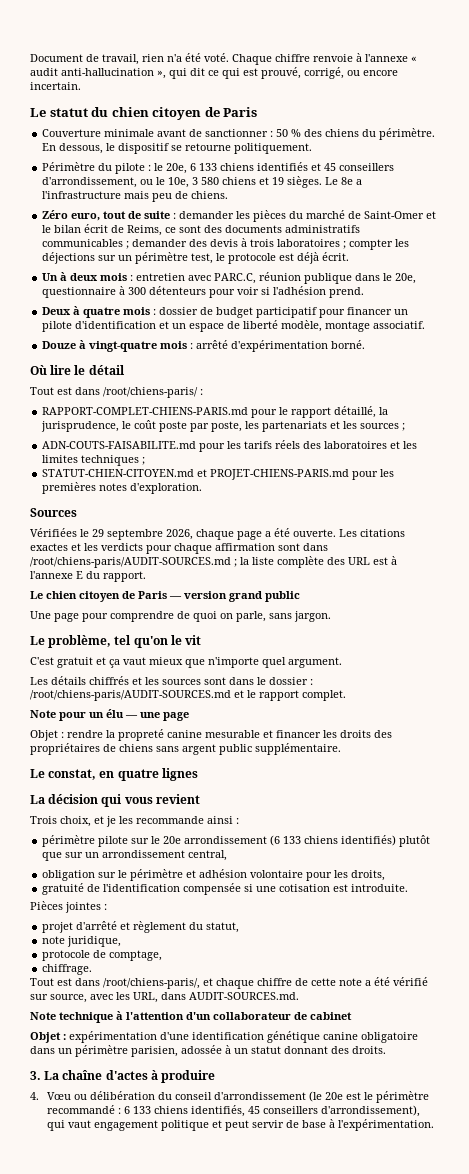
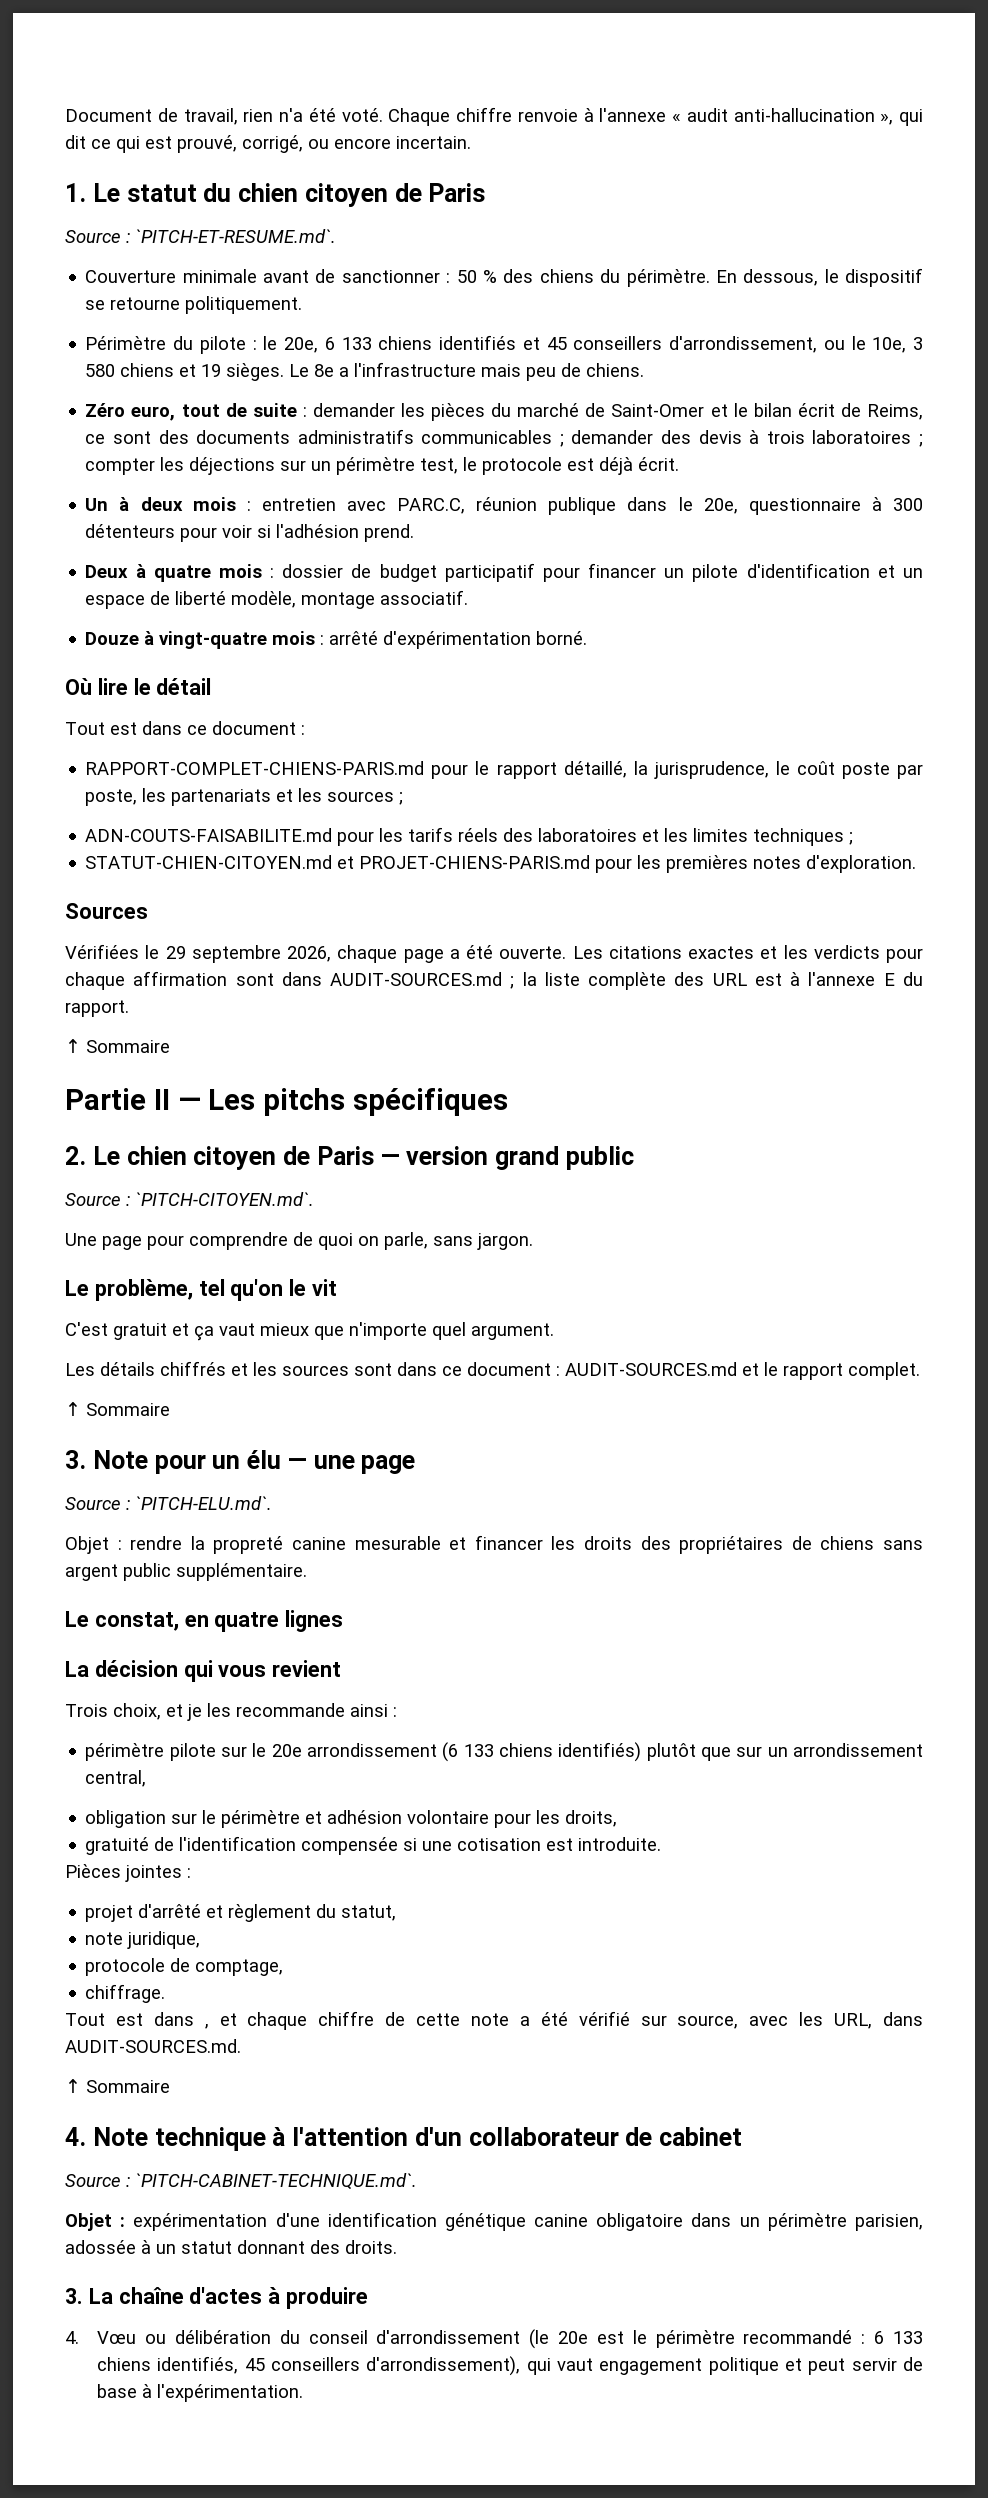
- Le statut du chien citoyen de Paris
+ 1. Le statut du chien citoyen de Paris
+ Source : `PITCH-ET-RESUME.md`.
- Tout est dans /root/chiens-paris/ :
+ Tout est dans ce document :
- Les citations exactes et les verdicts pour chaque affirmation sont dans /root/chiens-paris/AUDIT-SOURCES.md ; la liste complète des URL est à l'annexe E du rapport.
- Le chien citoyen de Paris — version grand public
+ Les citations exactes et les verdicts pour chaque affirmation sont dans AUDIT-SOURCES.md ; la liste complète des URL est à l'annexe E du rapport.
+ ↑ Sommaire
+ Partie II — Les pitchs spécifiques
+ 2. Le chien citoyen de Paris — version grand public
+ Source : `PITCH-CITOYEN.md`.
- Les détails chiffrés et les sources sont dans le dossier : /root/chiens-paris/AUDIT-SOURCES.md et le rapport complet.
- Note pour un élu — une page
+ Les détails chiffrés et les sources sont dans ce document : AUDIT-SOURCES.md et le rapport complet.
+ ↑ Sommaire
+ 3. Note pour un élu — une page
+ Source : `PITCH-ELU.md`.
- Tout est dans /root/chiens-paris/, et chaque chiffre de cette note a été vérifié sur source, avec les URL, dans AUDIT-SOURCES.md.
- Note technique à l'attention d'un collaborateur de cabinet
+ Tout est dans , et chaque chiffre de cette note a été vérifié sur source, avec les URL, dans AUDIT-SOURCES.md.
+ ↑ Sommaire
+ 4. Note technique à l'attention d'un collaborateur de cabinet
+ Source : `PITCH-CABINET-TECHNIQUE.md`.

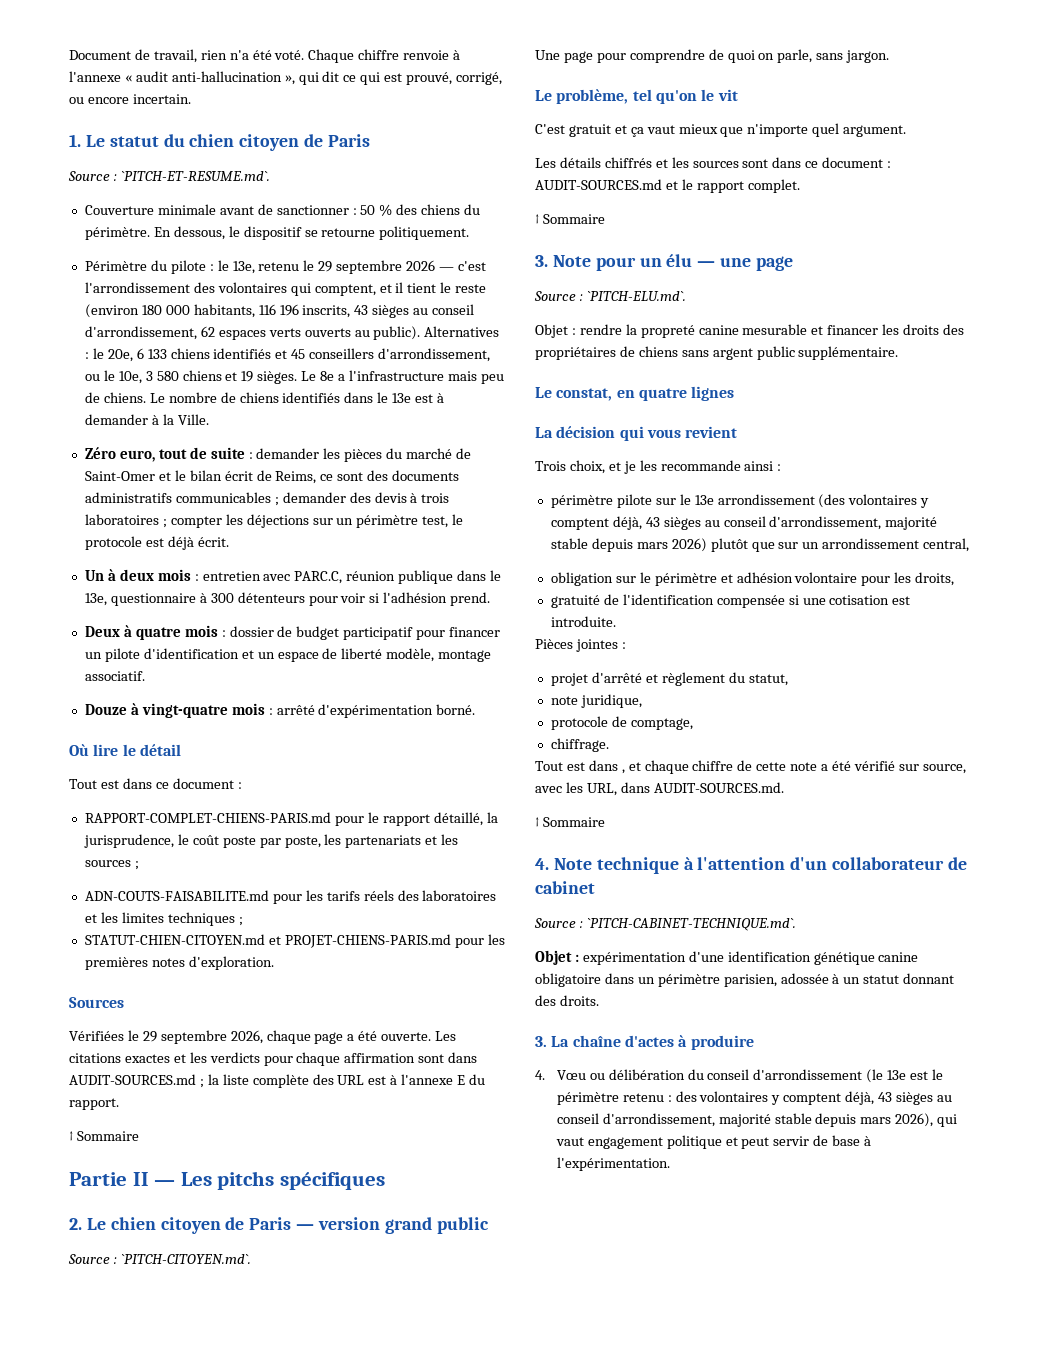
- Périmètre du pilote : le 20e, 6 133 chiens identifiés et 45 conseillers d'arrondissement, ou le 10e, 3 580 chiens et 19 sièges.
+ Périmètre du pilote : le 13e, retenu le 29 septembre 2026 — c'est l'arrondissement des volontaires qui comptent, et il tient le reste (environ 180 000 habitants, 116 196 inscrits, 43 sièges au conseil d'arrondissement, 62 espaces verts ouverts au public). Alternatives : le 20e, 6 133 chiens identifiés et 45 conseillers d'arrondissement, ou le 10e, 3 580 chiens et 19 sièges.
+ Le nombre de chiens identifiés dans le 13e est à demander à la Ville.
- Un à deux mois : entretien avec PARC.C, réunion publique dans le 20e, questionnaire à 300 détenteurs pour voir si l'adhésion prend.
+ Un à deux mois : entretien avec PARC.C, réunion publique dans le 13e, questionnaire à 300 détenteurs pour voir si l'adhésion prend.
- périmètre pilote sur le 20e arrondissement (6 133 chiens identifiés) plutôt que sur un arrondissement central,
+ périmètre pilote sur le 13e arrondissement (des volontaires y comptent déjà, 43 sièges au conseil d'arrondissement, majorité stable depuis mars 2026) plutôt que sur un arrondissement central,
- 4. Vœu ou délibération du conseil d'arrondissement (le 20e est le périmètre recommandé : 6 133 chiens identifiés, 45 conseillers d'arrondissement), qui vaut engagement politique et peut servir de base à l'expérimentation.
+ 4. Vœu ou délibération du conseil d'arrondissement (le 13e est le périmètre retenu : des volontaires y comptent déjà, 43 sièges au conseil d'arrondissement, majorité stable depuis mars 2026), qui vaut engagement politique et peut servir de base à l'expérimentation.

